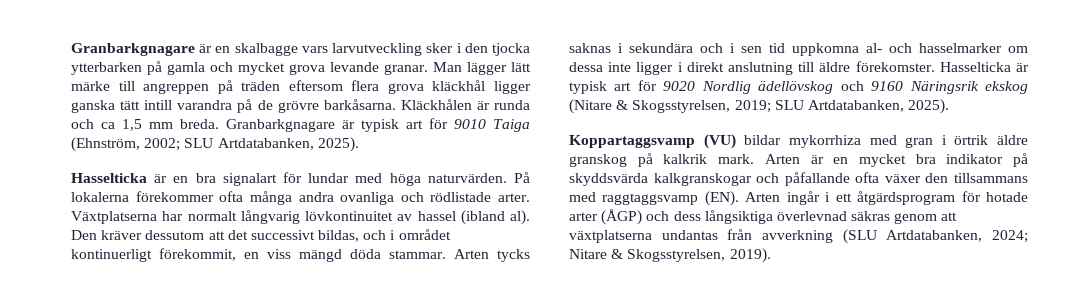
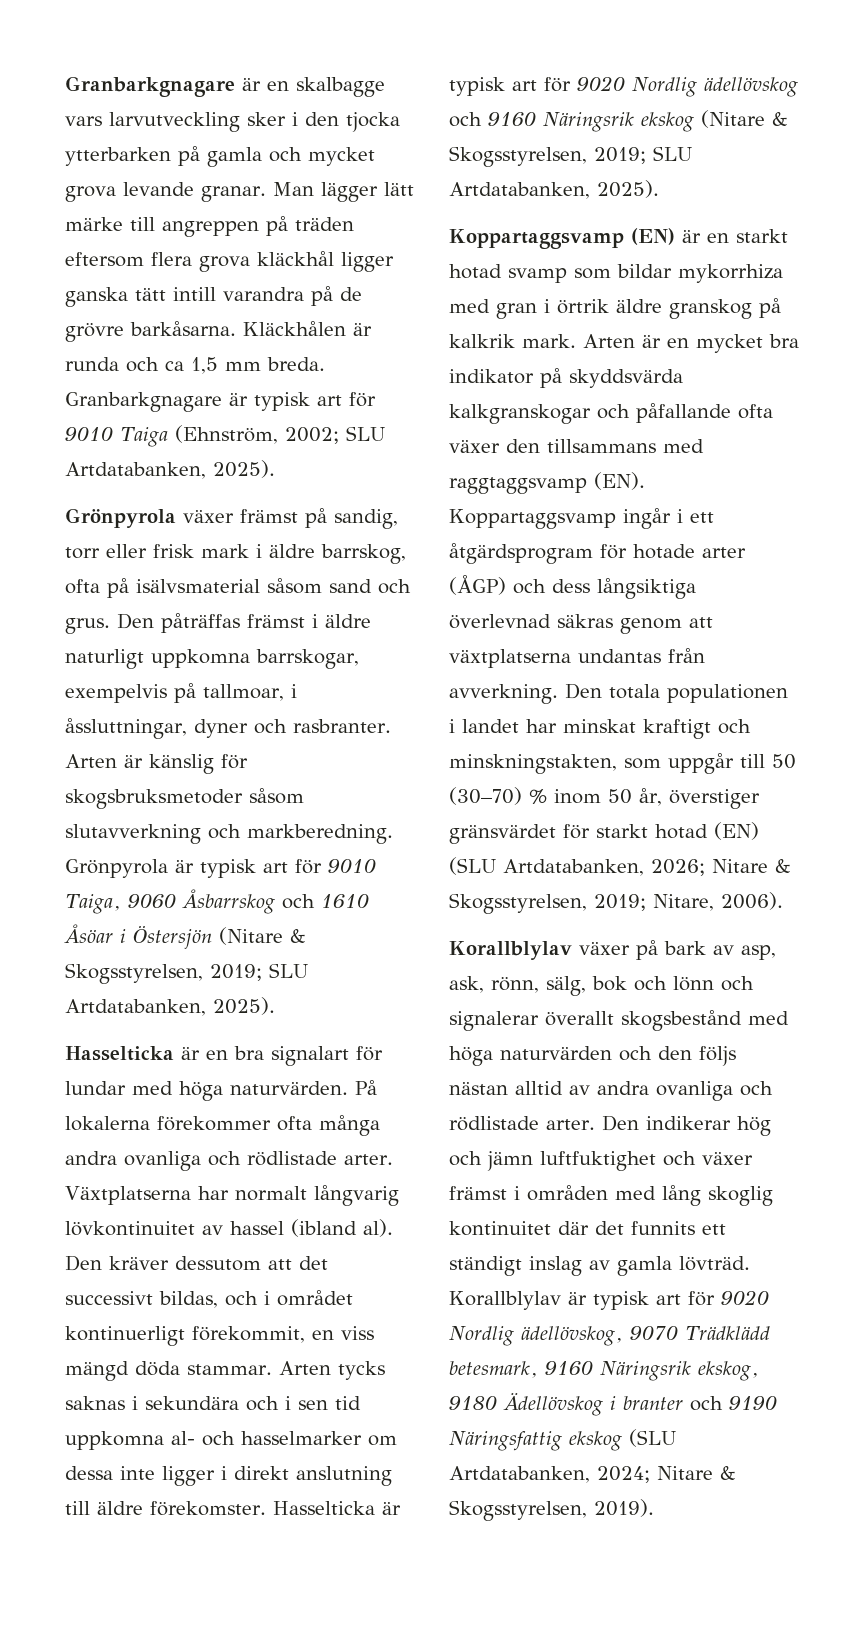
+ Grönpyrola växer främst på sandig, torr eller frisk mark i äldre barrskog, ofta på isälvsmaterial såsom sand och grus. Den påträffas främst i äldre naturligt uppkomna barrskogar, exempelvis på tallmoar, i åssluttningar, dyner och rasbranter. Arten är känslig för skogsbruksmetoder såsom slutavverkning och markberedning. Grönpyrola är typisk art för 9010 Taiga, 9060 Åsbarrskog och 1610 Åsöar i Östersjön (Nitare & Skogsstyrelsen, 2019; SLU Artdatabanken, 2025).
- Koppartaggsvamp (VU) bildar mykorrhiza med gran i örtrik äldre granskog på kalkrik mark.
+ Koppartaggsvamp (EN) är en starkt hotad svamp som bildar mykorrhiza med gran i örtrik äldre granskog på kalkrik mark.
- Arten är en mycket bra indikator på skyddsvärda kalkgranskogar och påfallande ofta växer den tillsammans med raggtaggsvamp (EN). Arten ingår i ett åtgärdsprogram för hotade arter (ÅGP) och dess långsiktiga överlevnad säkras genom att växtplatserna undantas från avverkning (SLU Artdatabanken, 2024; Nitare & Skogsstyrelsen, 2019).
+ Arten är en mycket bra indikator på skyddsvärda kalkgranskogar och påfallande ofta växer den tillsammans med raggtaggsvamp (EN). Koppartaggsvamp ingår i ett åtgärdsprogram för hotade arter (ÅGP) och dess långsiktiga överlevnad säkras genom att växtplatserna undantas från avverkning. Den totala populationen i landet har minskat kraftigt och minskningstakten, som uppgår till 50 (30–70) % inom 50 år, överstiger gränsvärdet för starkt hotad (EN) (SLU Artdatabanken, 2026; Nitare & Skogsstyrelsen, 2019; Nitare, 2006).
+ Korallblylav växer på bark av asp, ask, rönn, sälg, bok och lönn och signalerar överallt skogsbestånd med höga naturvärden och den följs nästan alltid av andra ovanliga och rödlistade arter. Den indikerar hög och jämn luftfuktighet och växer främst i områden med lång skoglig kontinuitet där det funnits ett ständigt inslag av gamla lövträd. Korallblylav är typisk art för 9020 Nordlig ädellövskog, 9070 Trädklädd betesmark, 9160 Näringsrik ekskog, 9180 Ädellövskog i branter och 9190 Näringsfattig ekskog (SLU Artdatabanken, 2024; Nitare & Skogsstyrelsen, 2019).

